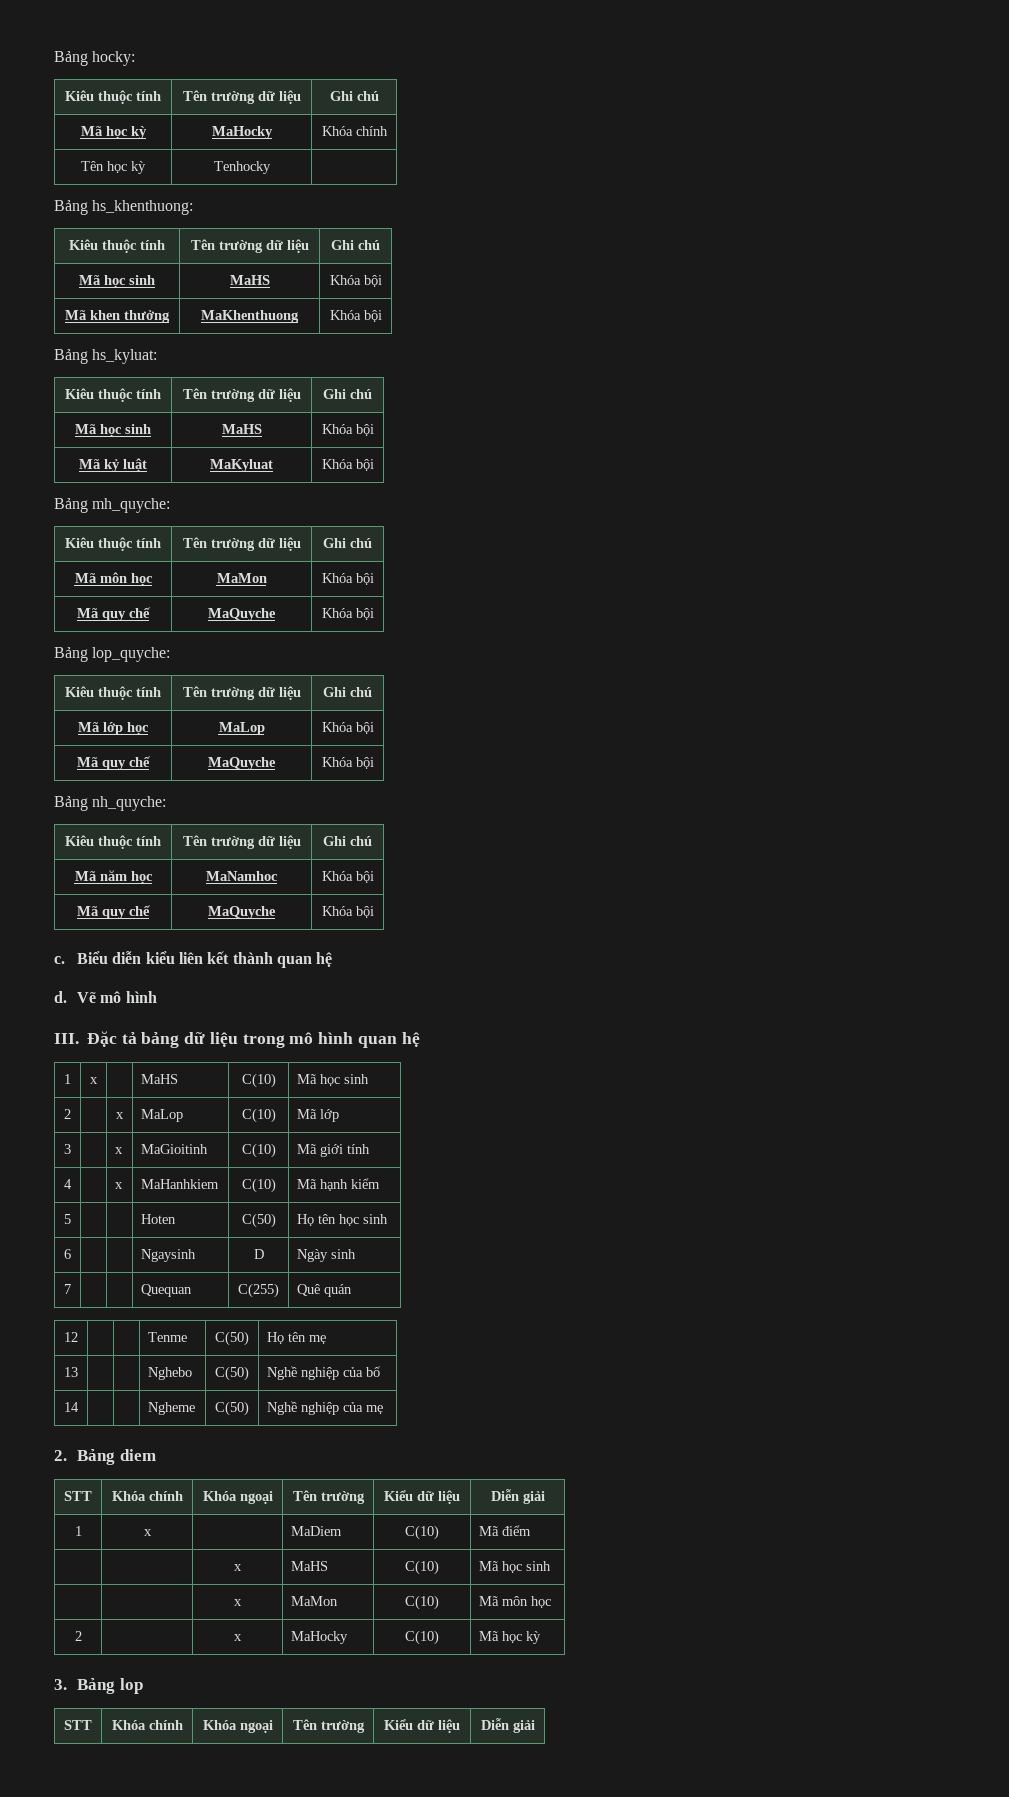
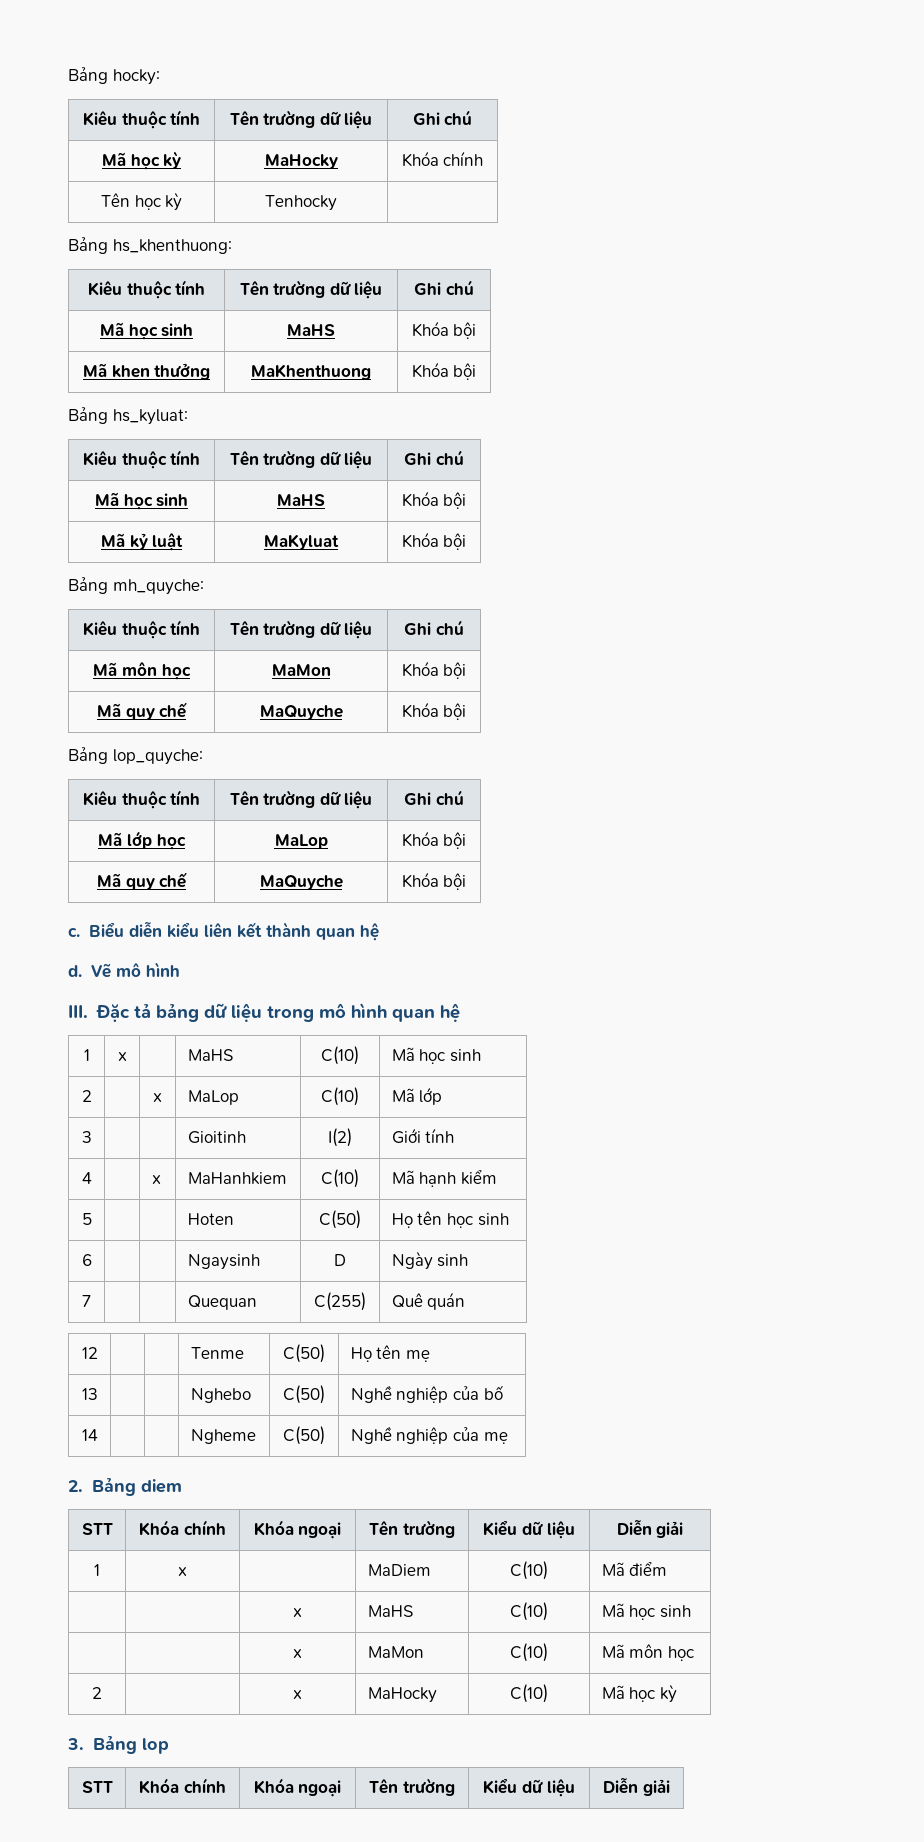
- Bảng nh_quyche:
- Kiêu thuộc tính | Tên trường dữ liệu | Ghi chú
- Mã năm học | MaNamhoc | Khóa bội
- Mã quy chế | MaQuyche | Khóa bội
- 3 | | x | MaGioitinh | C(10) | Mã giới tính
+ 3 | | | Gioitinh | I(2) | Giới tính

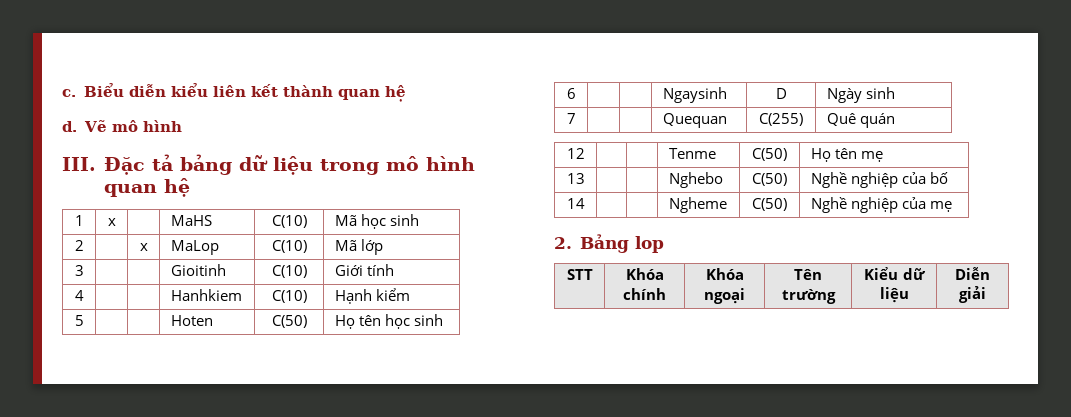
- Bảng hocky:
- Kiêu thuộc tính | Tên trường dữ liệu | Ghi chú
- Mã học kỳ | MaHocky | Khóa chính
- Tên học kỳ | Tenhocky |
- Bảng hs_khenthuong:
- Kiêu thuộc tính | Tên trường dữ liệu | Ghi chú
- Mã học sinh | MaHS | Khóa bội
- Mã khen thưởng | MaKhenthuong | Khóa bội
- Bảng hs_kyluat:
- Kiêu thuộc tính | Tên trường dữ liệu | Ghi chú
- Mã học sinh | MaHS | Khóa bội
- Mã kỷ luật | MaKyluat | Khóa bội
- Bảng mh_quyche:
- Kiêu thuộc tính | Tên trường dữ liệu | Ghi chú
- Mã môn học | MaMon | Khóa bội
- Mã quy chế | MaQuyche | Khóa bội
- Bảng lop_quyche:
- Kiêu thuộc tính | Tên trường dữ liệu | Ghi chú
- Mã lớp học | MaLop | Khóa bội
- Mã quy chế | MaQuyche | Khóa bội
- 3 | | | Gioitinh | I(2) | Giới tính
+ 3 | | | Gioitinh | C(10) | Giới tính
- 4 | | x | MaHanhkiem | C(10) | Mã hạnh kiểm
+ 4 | | | Hanhkiem | C(10) | Hạnh kiểm
- 2. Bảng diem
- STT | Khóa chính | Khóa ngoại | Tên trường | Kiểu dữ liệu | Diễn giải
- 1 | x | | MaDiem | C(10) | Mã điểm
- | | x | MaHS | C(10) | Mã học sinh
- | | x | MaMon | C(10) | Mã môn học
- 2 | | x | MaHocky | C(10) | Mã học kỳ
- 3. Bảng lop
+ 2. Bảng lop

